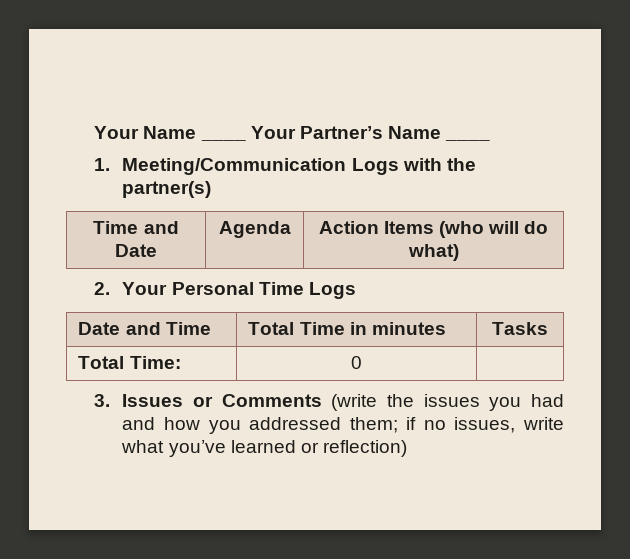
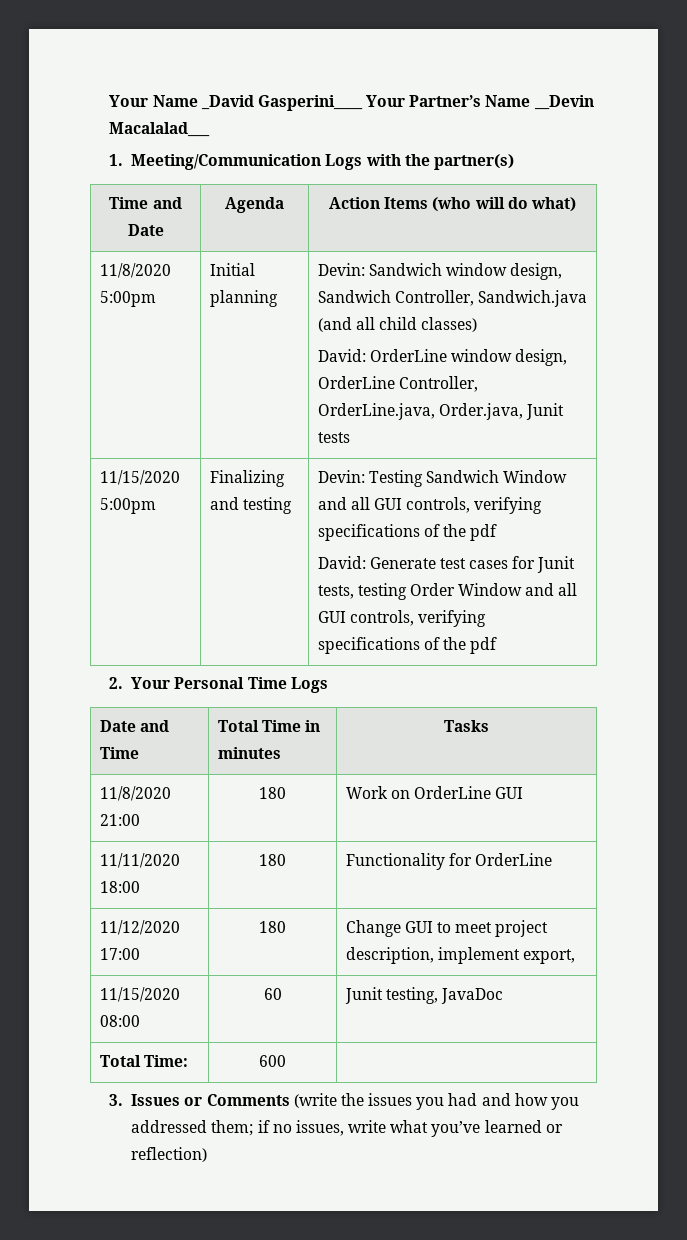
- Your Name ____ Your Partner’s Name ____
+ Your Name _David Gasperini____ Your Partner’s Name __Devin Macalalad___
+ 11/8/2020 5:00pm | Initial planning | Devin: Sandwich window design, Sandwich Controller, Sandwich.java (and all child classes)
+ David: OrderLine window design, OrderLine Controller, OrderLine.java, Order.java, Junit tests
+ 11/15/2020 5:00pm | Finalizing and testing | Devin: Testing Sandwich Window and all GUI controls, verifying specifications of the pdf
+ David: Generate test cases for Junit tests, testing Order Window and all GUI controls, verifying specifications of the pdf
+ 11/8/2020 21:00 | 180 | Work on OrderLine GUI
+ 11/11/2020 18:00 | 180 | Functionality for OrderLine
+ 11/12/2020 17:00 | 180 | Change GUI to meet project description, implement export,
+ 11/15/2020 08:00 | 60 | Junit testing, JavaDoc
- Total Time: | 0 |
+ Total Time: | 600 |

